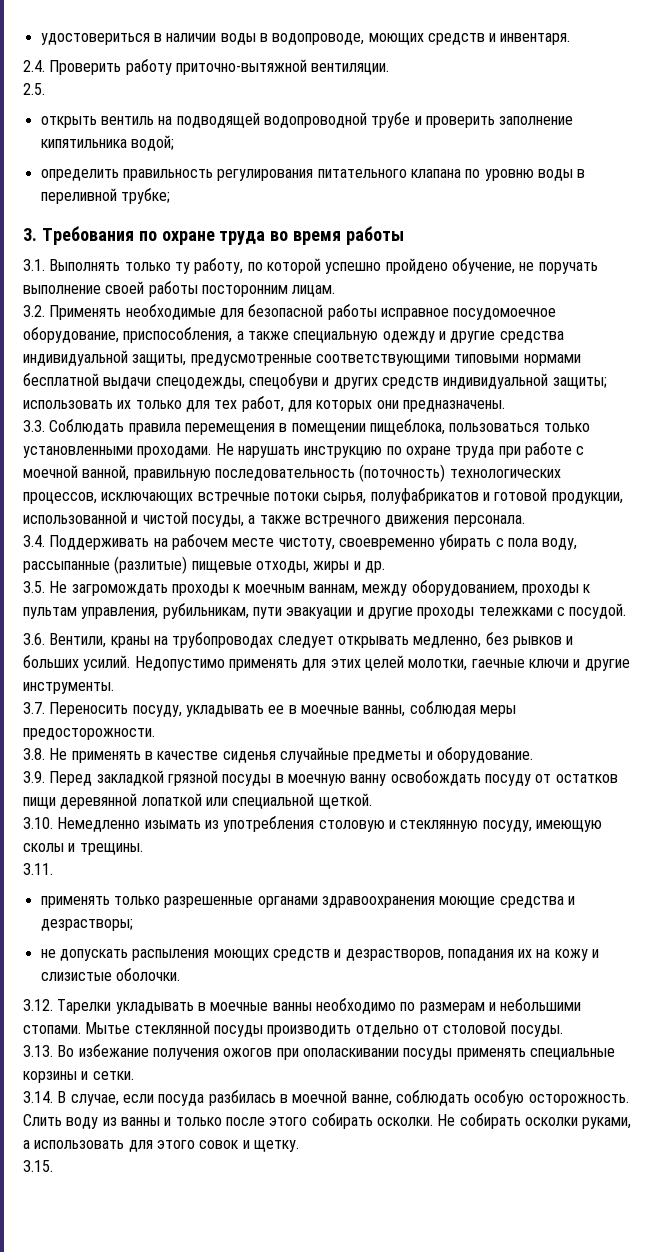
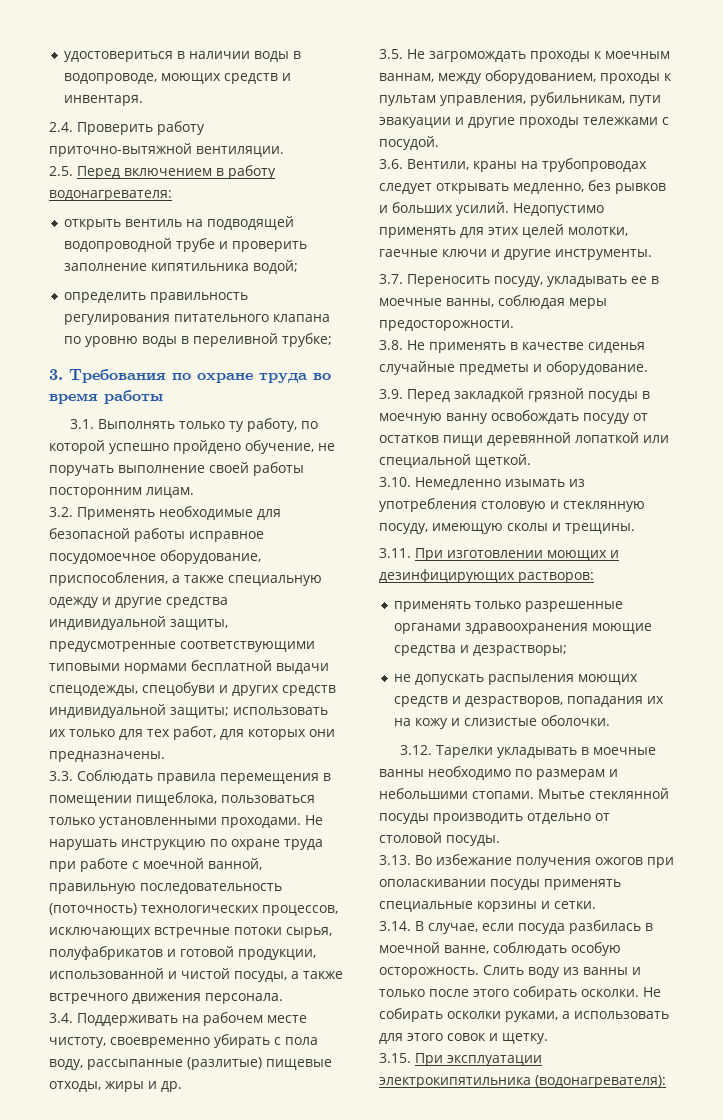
- 2.5.
+ 2.5. Перед включением в работу водонагревателя:
- 3.11.
+ 3.11. При изготовлении моющих и дезинфицирующих растворов:
- 3.15.
+ 3.15. При эксплуатации электрокипятильника (водонагревателя):

